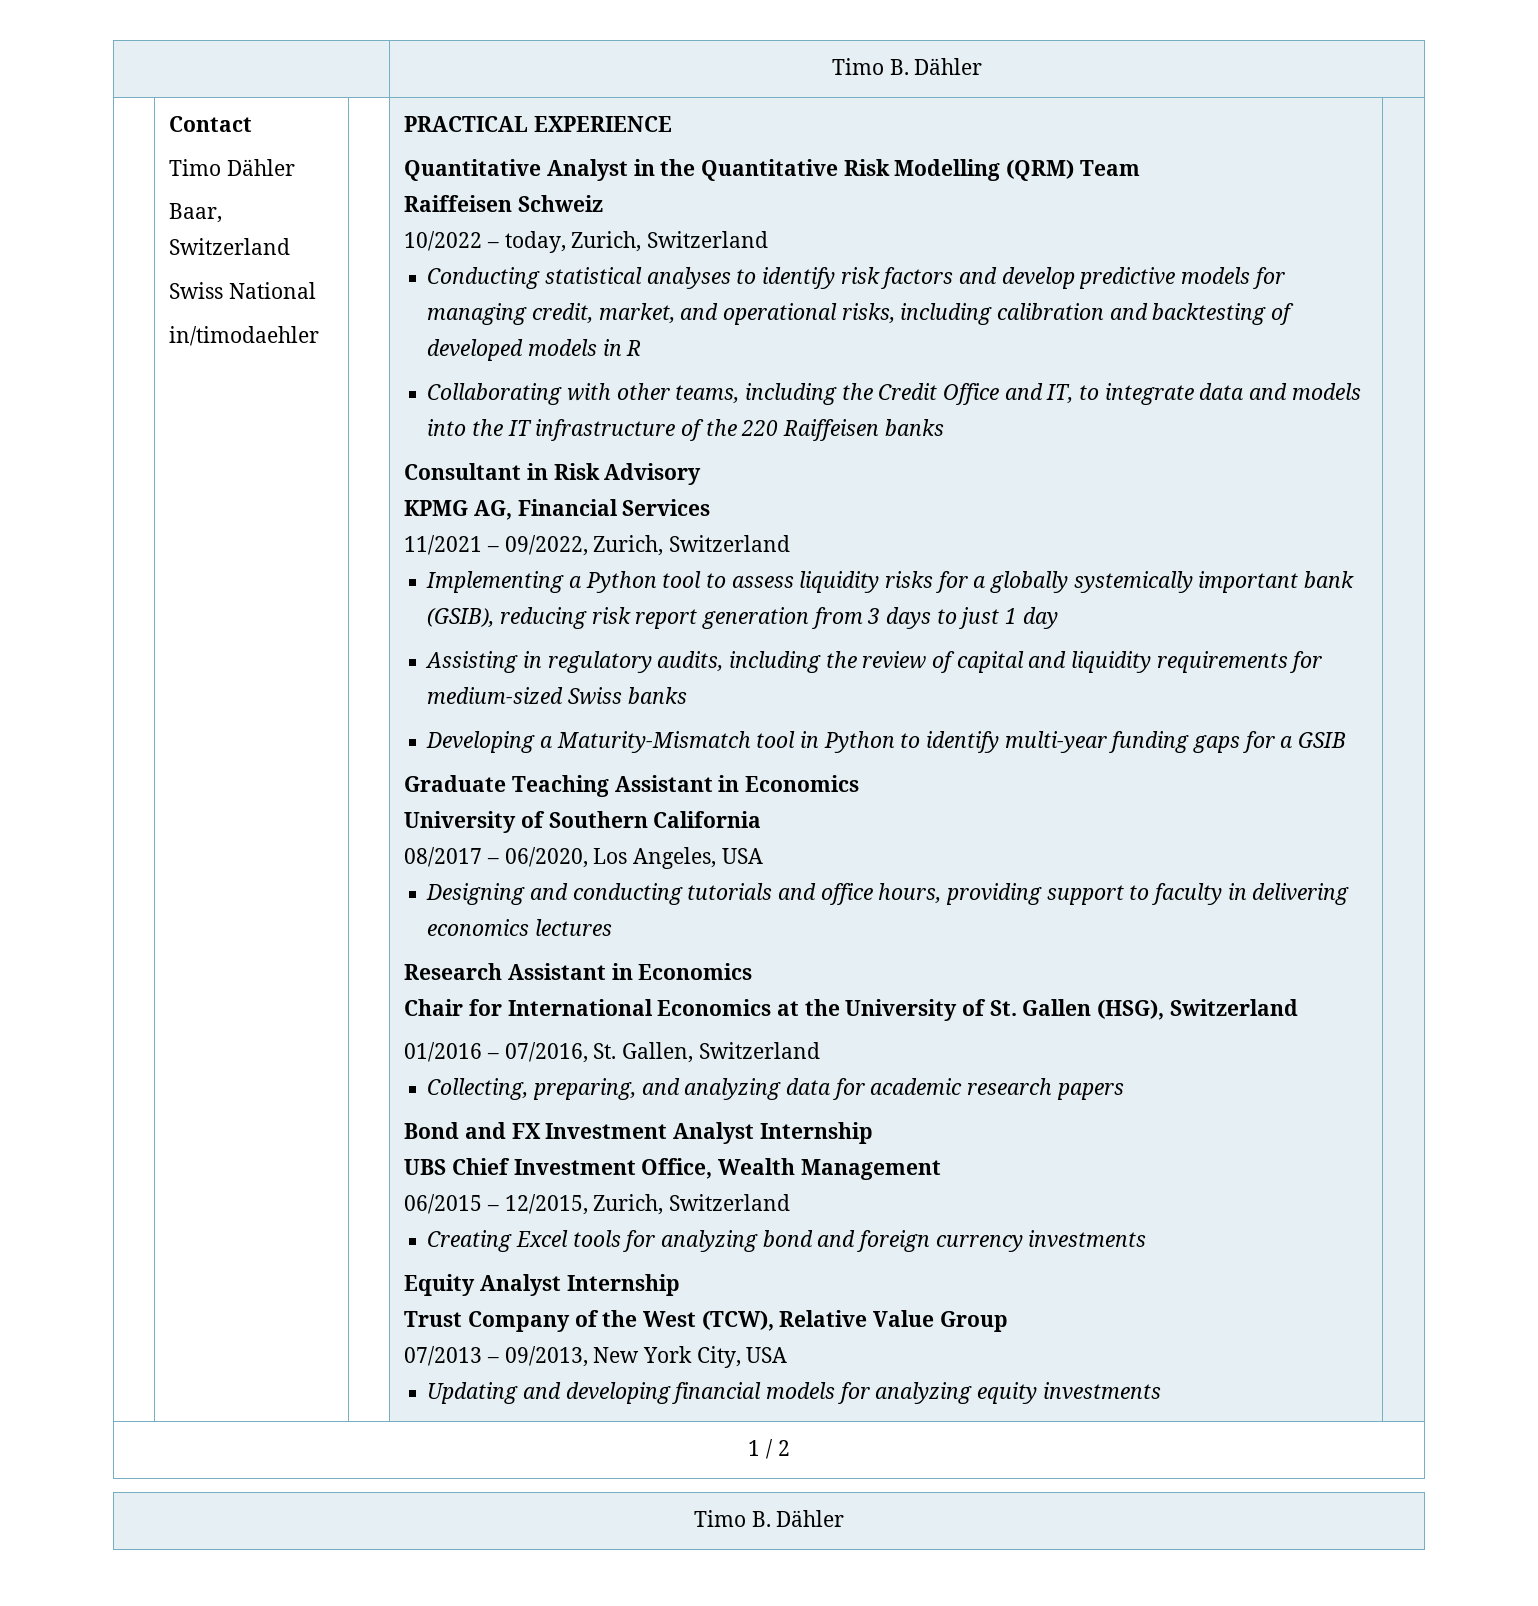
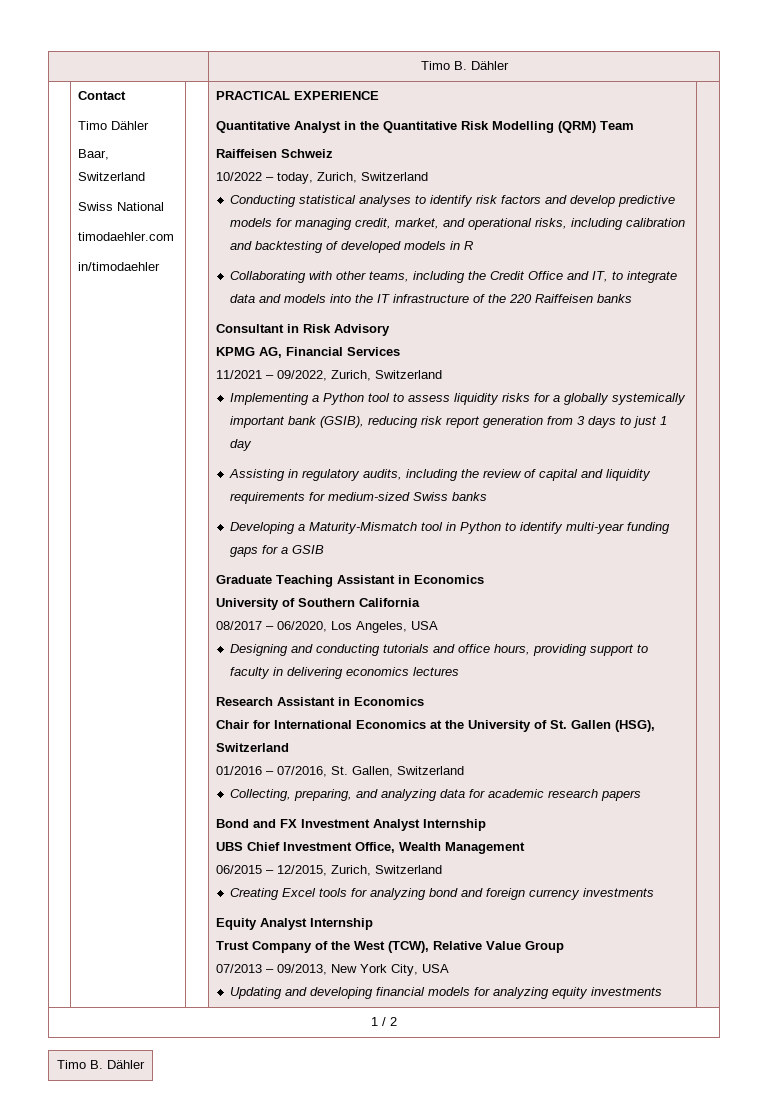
+ timodaehler.com

